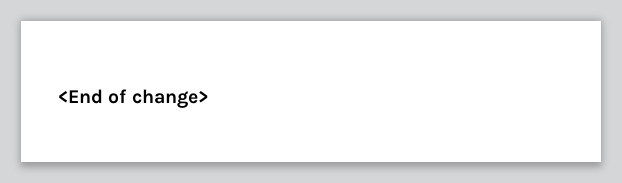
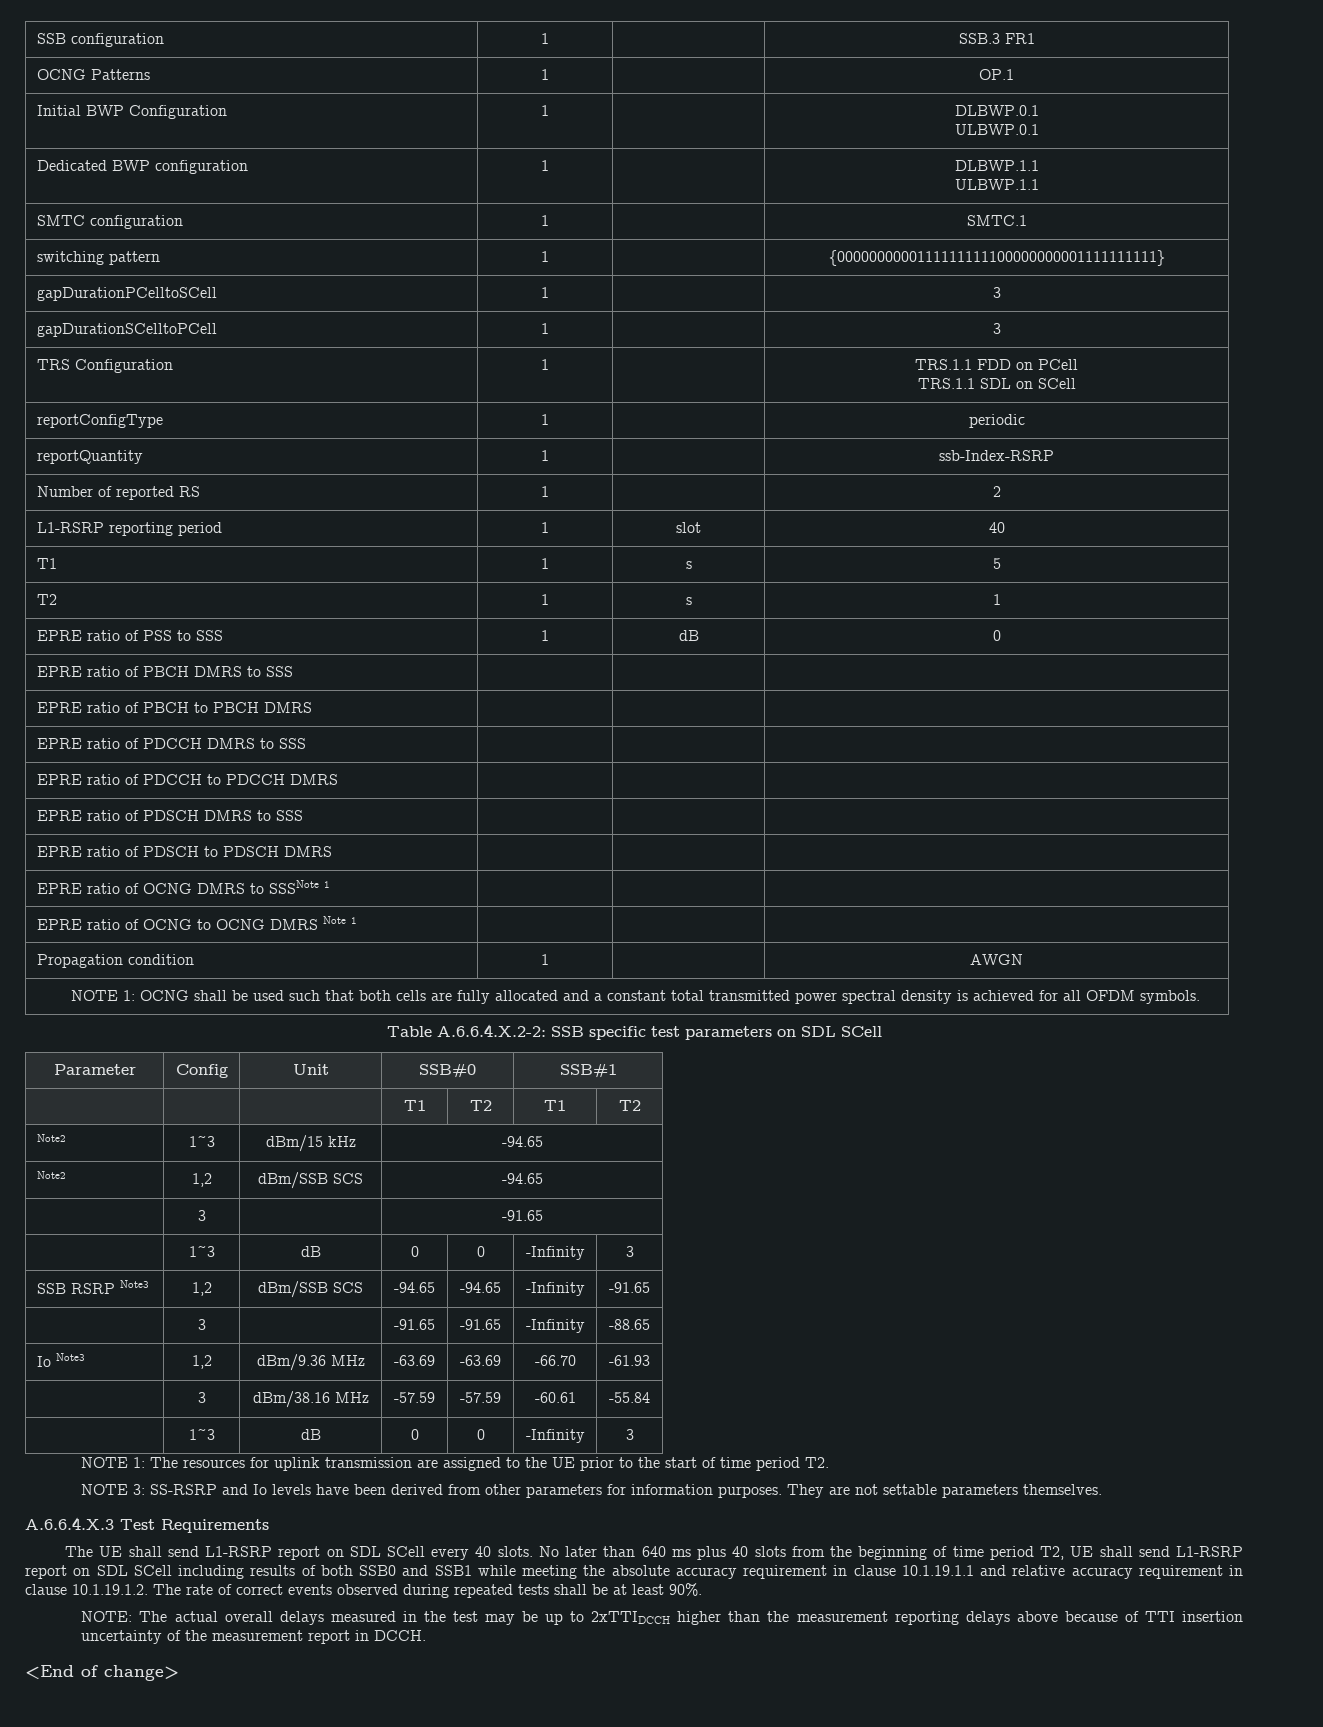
+ SSB configuration | 1 | | SSB.3 FR1
+ OCNG Patterns | 1 | | OP.1
+ Initial BWP Configuration | 1 | | DLBWP.0.1
+ ULBWP.0.1
+ Dedicated BWP configuration | 1 | | DLBWP.1.1
+ ULBWP.1.1
+ SMTC configuration | 1 | | SMTC.1
+ switching pattern | 1 | | {0000000000111111111100000000001111111111}
+ gapDurationPCelltoSCell | 1 | | 3
+ gapDurationSCelltoPCell | 1 | | 3
+ TRS Configuration | 1 | | TRS.1.1 FDD on PCell
+ TRS.1.1 SDL on SCell
+ reportConfigType | 1 | | periodic
+ reportQuantity | 1 | | ssb-Index-RSRP
+ Number of reported RS | 1 | | 2
+ L1-RSRP reporting period | 1 | slot | 40
+ T1 | 1 | s | 5
+ T2 | 1 | s | 1
+ EPRE ratio of PSS to SSS | 1 | dB | 0
+ EPRE ratio of PBCH DMRS to SSS | | |
+ EPRE ratio of PBCH to PBCH DMRS | | |
+ EPRE ratio of PDCCH DMRS to SSS | | |
+ EPRE ratio of PDCCH to PDCCH DMRS | | |
+ EPRE ratio of PDSCH DMRS to SSS | | |
+ EPRE ratio of PDSCH to PDSCH DMRS | | |
+ EPRE ratio of OCNG DMRS to SSSNote 1 | | |
+ EPRE ratio of OCNG to OCNG DMRS Note 1 | | |
+ Propagation condition | 1 | | AWGN
+ NOTE 1: OCNG shall be used such that both cells are fully allocated and a constant total transmitted power spectral density is achieved for all OFDM symbols.
+ Table A.6.6.4.X.2-2: SSB specific test parameters on SDL SCell
+ Parameter | Config | Unit | SSB#0 | SSB#1
+ | | | T1 | T2 | T1 | T2
+ Note2 | 1~3 | dBm/15 kHz | -94.65
+ Note2 | 1,2 | dBm/SSB SCS | -94.65
+ | 3 | | -91.65
+ | 1~3 | dB | 0 | 0 | -Infinity | 3
+ SSB RSRP Note3 | 1,2 | dBm/SSB SCS | -94.65 | -94.65 | -Infinity | -91.65
+ | 3 | | -91.65 | -91.65 | -Infinity | -88.65
+ Io Note3 | 1,2 | dBm/9.36 MHz | -63.69 | -63.69 | -66.70 | -61.93
+ | 3 | dBm/38.16 MHz | -57.59 | -57.59 | -60.61 | -55.84
+ | 1~3 | dB | 0 | 0 | -Infinity | 3
+ NOTE 1: The resources for uplink transmission are assigned to the UE prior to the start of time period T2.
+ NOTE 3: SS-RSRP and Io levels have been derived from other parameters for information purposes. They are not settable parameters themselves.
+ A.6.6.4.X.3 Test Requirements
+ The UE shall send L1-RSRP report on SDL SCell every 40 slots. No later than 640 ms plus 40 slots from the beginning of time period T2, UE shall send L1-RSRP report on SDL SCell including results of both SSB0 and SSB1 while meeting the absolute accuracy requirement in clause 10.1.19.1.1 and relative accuracy requirement in clause 10.1.19.1.2. The rate of correct events observed during repeated tests shall be at least 90%.
+ NOTE: The actual overall delays measured in the test may be up to 2xTTIDCCH higher than the measurement reporting delays above because of TTI insertion uncertainty of the measurement report in DCCH.

